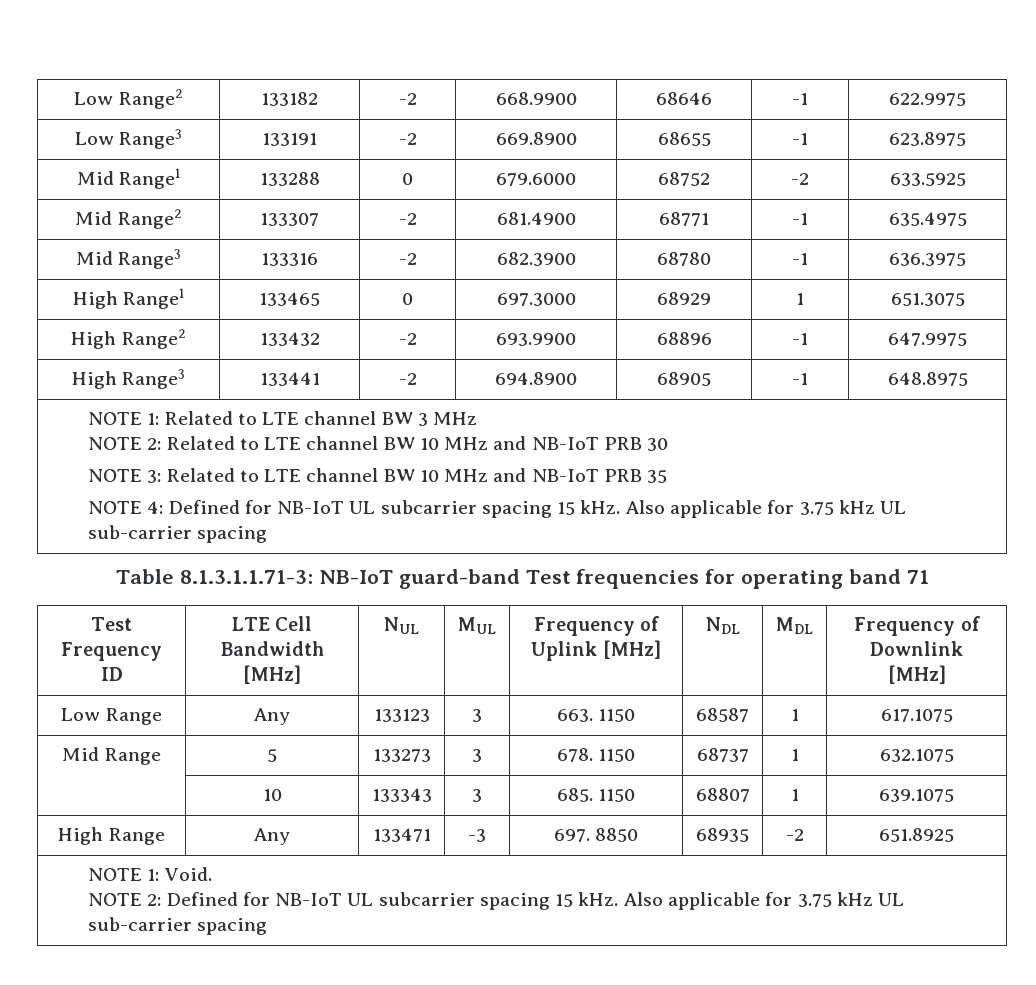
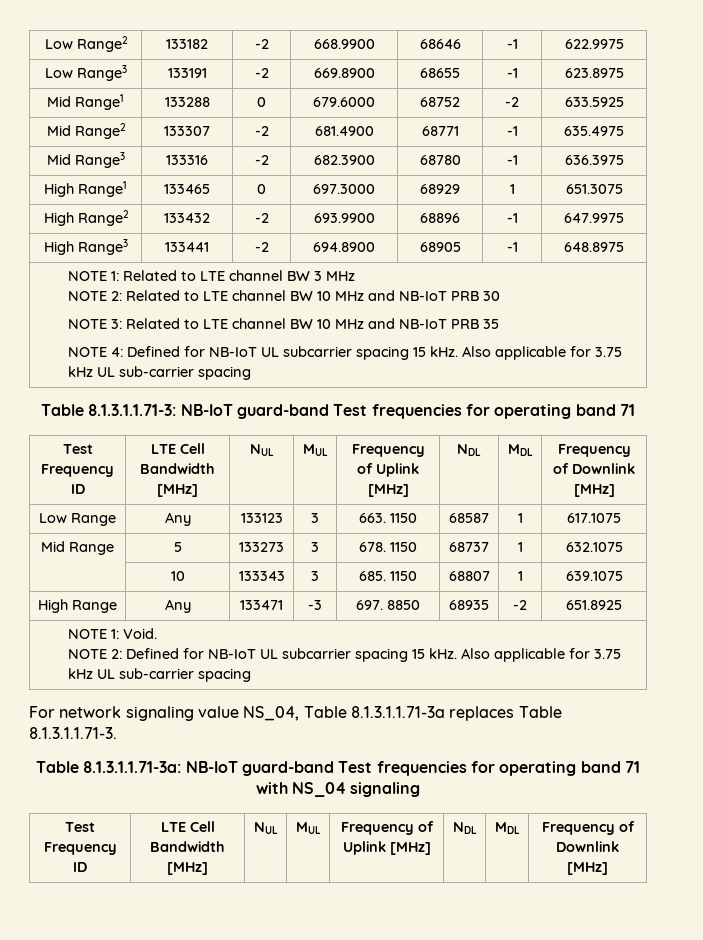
+ For network signaling value NS_04, Table 8.1.3.1.1.71-3a replaces Table 8.1.3.1.1.71-3.
+ Table 8.1.3.1.1.71-3a: NB-IoT guard-band Test frequencies for operating band 71 with NS_04 signaling
+ Test Frequency ID | LTE Cell Bandwidth [MHz] | NUL | MUL | Frequency of Uplink [MHz] | NDL | MDL | Frequency of Downlink [MHz]

